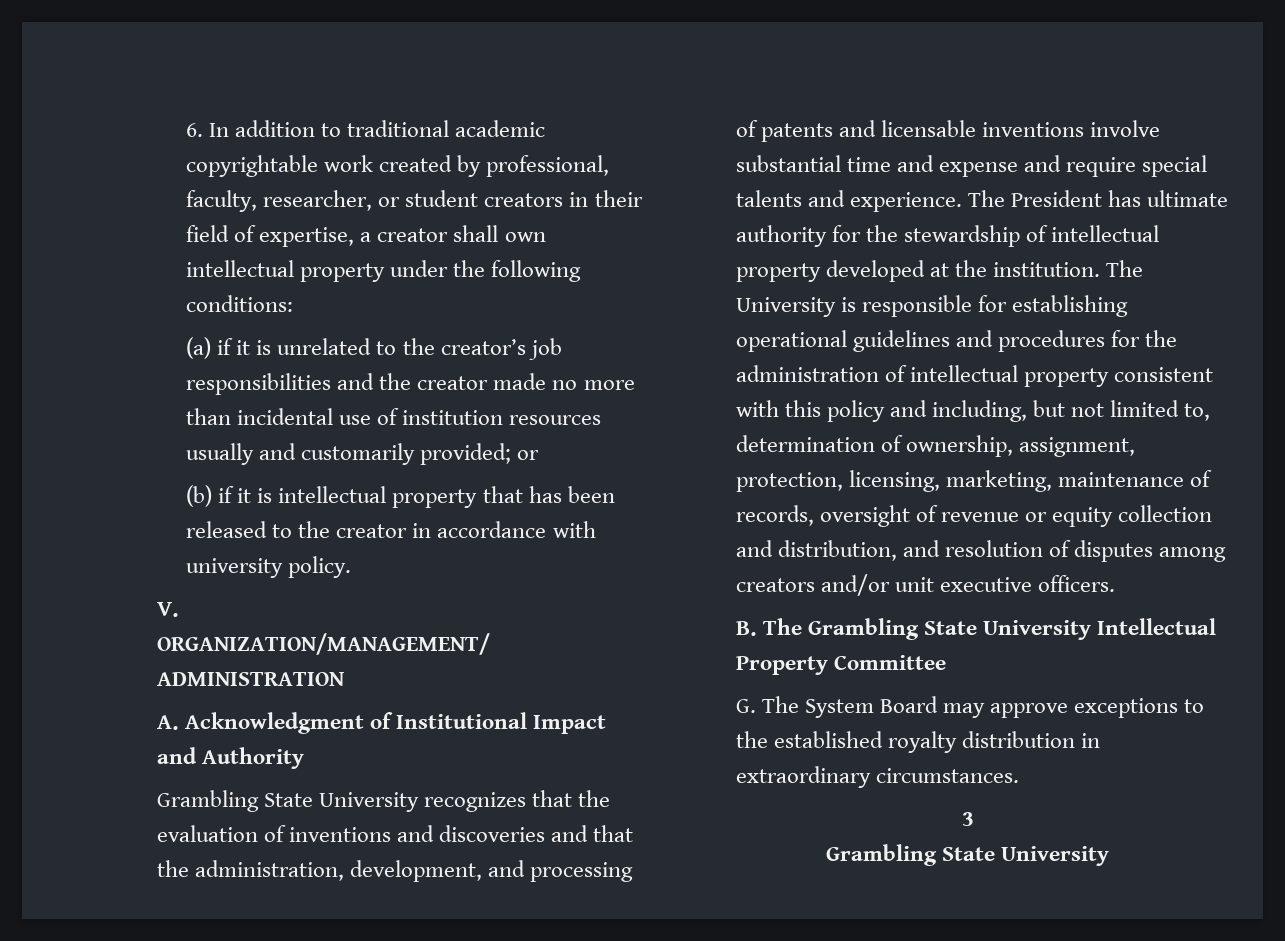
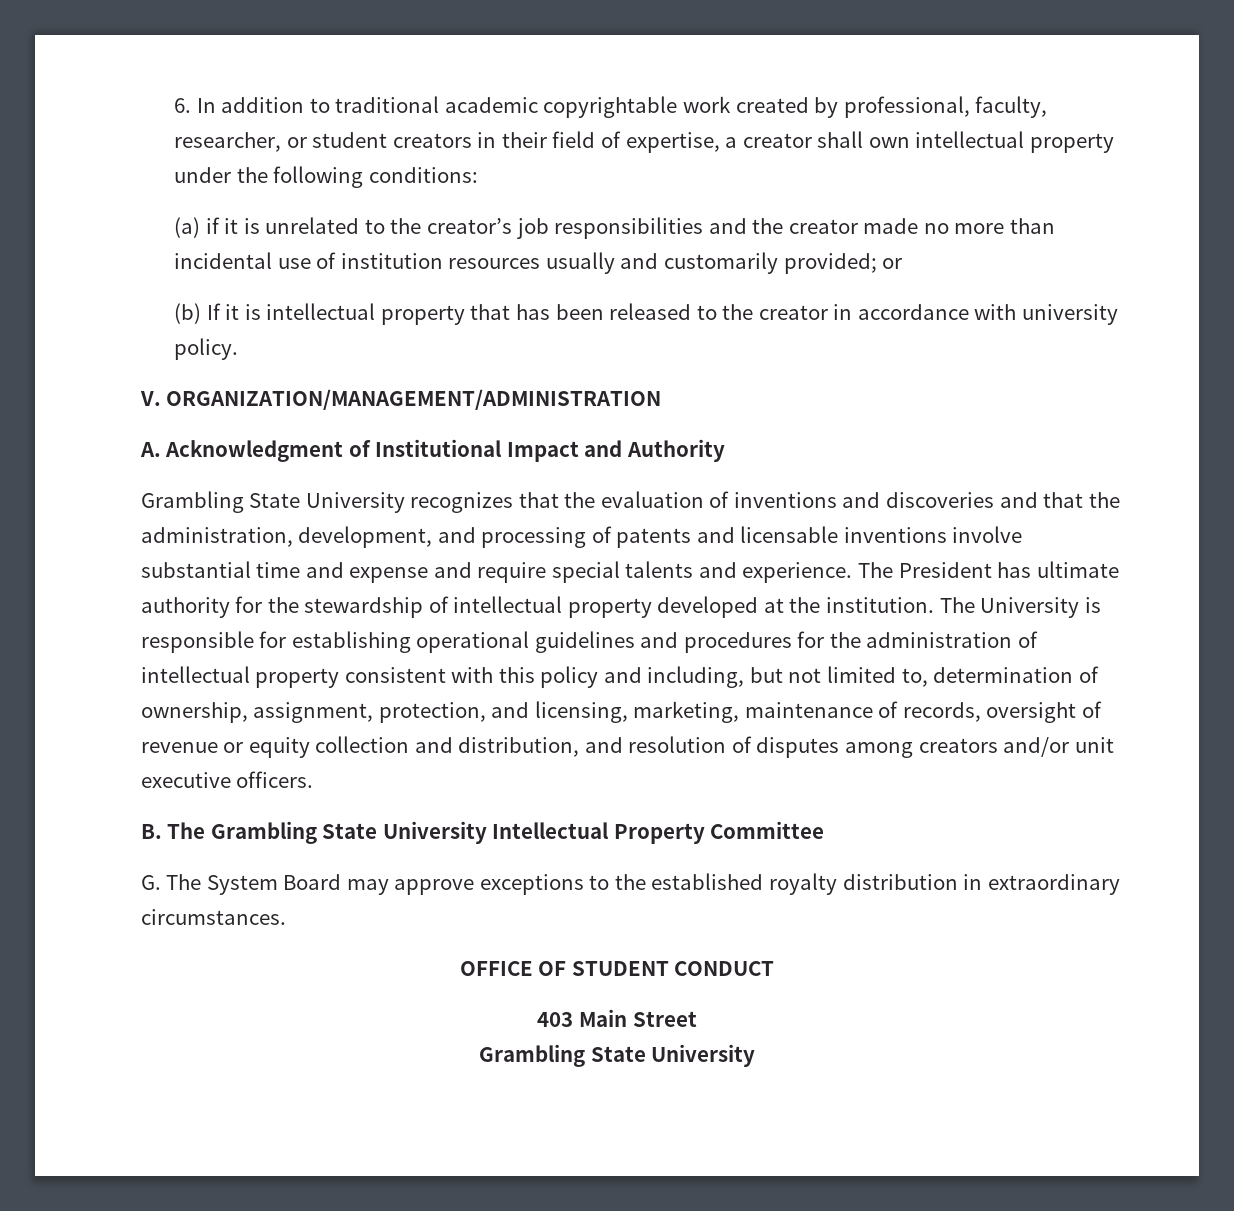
- (b) if it is intellectual property that has been released to the creator in accordance with university policy.
+ (b) If it is intellectual property that has been released to the creator in accordance with university policy.
- The University is responsible for establishing operational guidelines and procedures for the administration of intellectual property consistent with this policy and including, but not limited to, determination of ownership, assignment, protection, licensing, marketing, maintenance of records, oversight of revenue or equity collection and distribution, and resolution of disputes among creators and/or unit executive officers.
+ The University is responsible for establishing operational guidelines and procedures for the administration of intellectual property consistent with this policy and including, but not limited to, determination of ownership, assignment, protection, and licensing, marketing, maintenance of records, oversight of revenue or equity collection and distribution, and resolution of disputes among creators and/or unit executive officers.
- 3
+ OFFICE OF STUDENT CONDUCT
+ 403 Main Street

